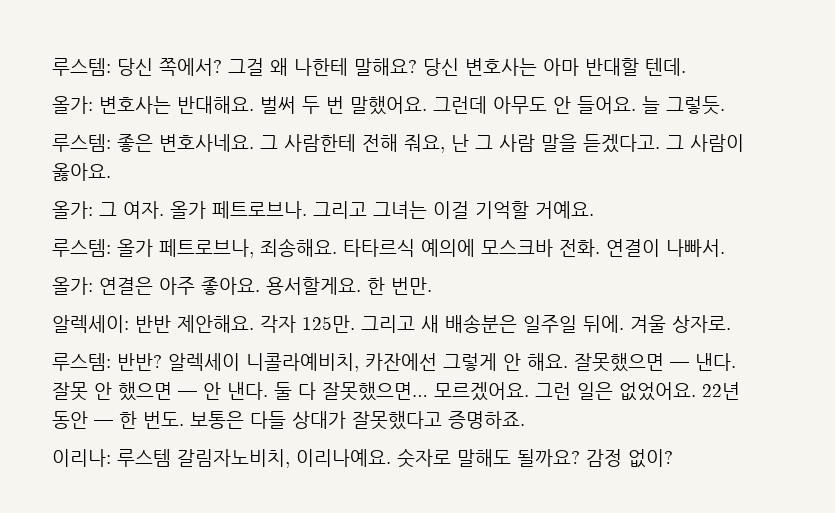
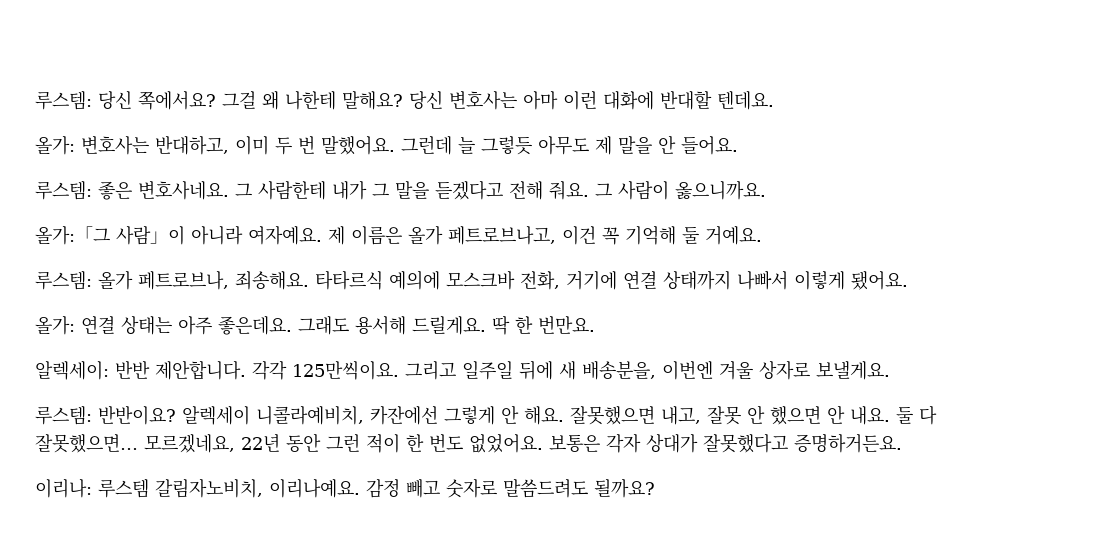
- 루스템: 당신 쪽에서?
+ 루스템: 당신 쪽에서요?
- 당신 변호사는 아마 반대할 텐데.
+ 당신 변호사는 아마 이런 대화에 반대할 텐데요.
- 올가: 변호사는 반대해요. 벌써 두 번 말했어요.
+ 올가: 변호사는 반대하고, 이미 두 번 말했어요.
- 그런데 아무도 안 들어요. 늘 그렇듯.
+ 그런데 늘 그렇듯 아무도 제 말을 안 들어요.
- 그 사람한테 전해 줘요, 난 그 사람 말을 듣겠다고. 그 사람이 옳아요.
- 올가: 그 여자. 올가 페트로브나. 그리고 그녀는 이걸 기억할 거예요.
+ 그 사람한테 내가 그 말을 듣겠다고 전해 줘요. 그 사람이 옳으니까요.
+ 올가:「그 사람」이 아니라 여자예요. 제 이름은 올가 페트로브나고, 이건 꼭 기억해 둘 거예요.
- 타타르식 예의에 모스크바 전화. 연결이 나빠서.
- 올가: 연결은 아주 좋아요. 용서할게요. 한 번만.
- 알렉세이: 반반 제안해요. 각자 125만. 그리고 새 배송분은 일주일 뒤에. 겨울 상자로.
- 루스템: 반반?
+ 타타르식 예의에 모스크바 전화, 거기에 연결 상태까지 나빠서 이렇게 됐어요.
+ 올가: 연결 상태는 아주 좋은데요. 그래도 용서해 드릴게요. 딱 한 번만요.
+ 알렉세이: 반반 제안합니다. 각각 125만씩이요. 그리고 일주일 뒤에 새 배송분을, 이번엔 겨울 상자로 보낼게요.
+ 루스템: 반반이요?
- 잘못했으면 — 낸다. 잘못 안 했으면 — 안 낸다. 둘 다 잘못했으면… 모르겠어요. 그런 일은 없었어요. 22년 동안 — 한 번도. 보통은 다들 상대가 잘못했다고 증명하죠.
+ 잘못했으면 내고, 잘못 안 했으면 안 내요. 둘 다 잘못했으면… 모르겠네요, 22년 동안 그런 적이 한 번도 없었어요. 보통은 각자 상대가 잘못했다고 증명하거든요.
- 숫자로 말해도 될까요? 감정 없이?
+ 감정 빼고 숫자로 말씀드려도 될까요?

